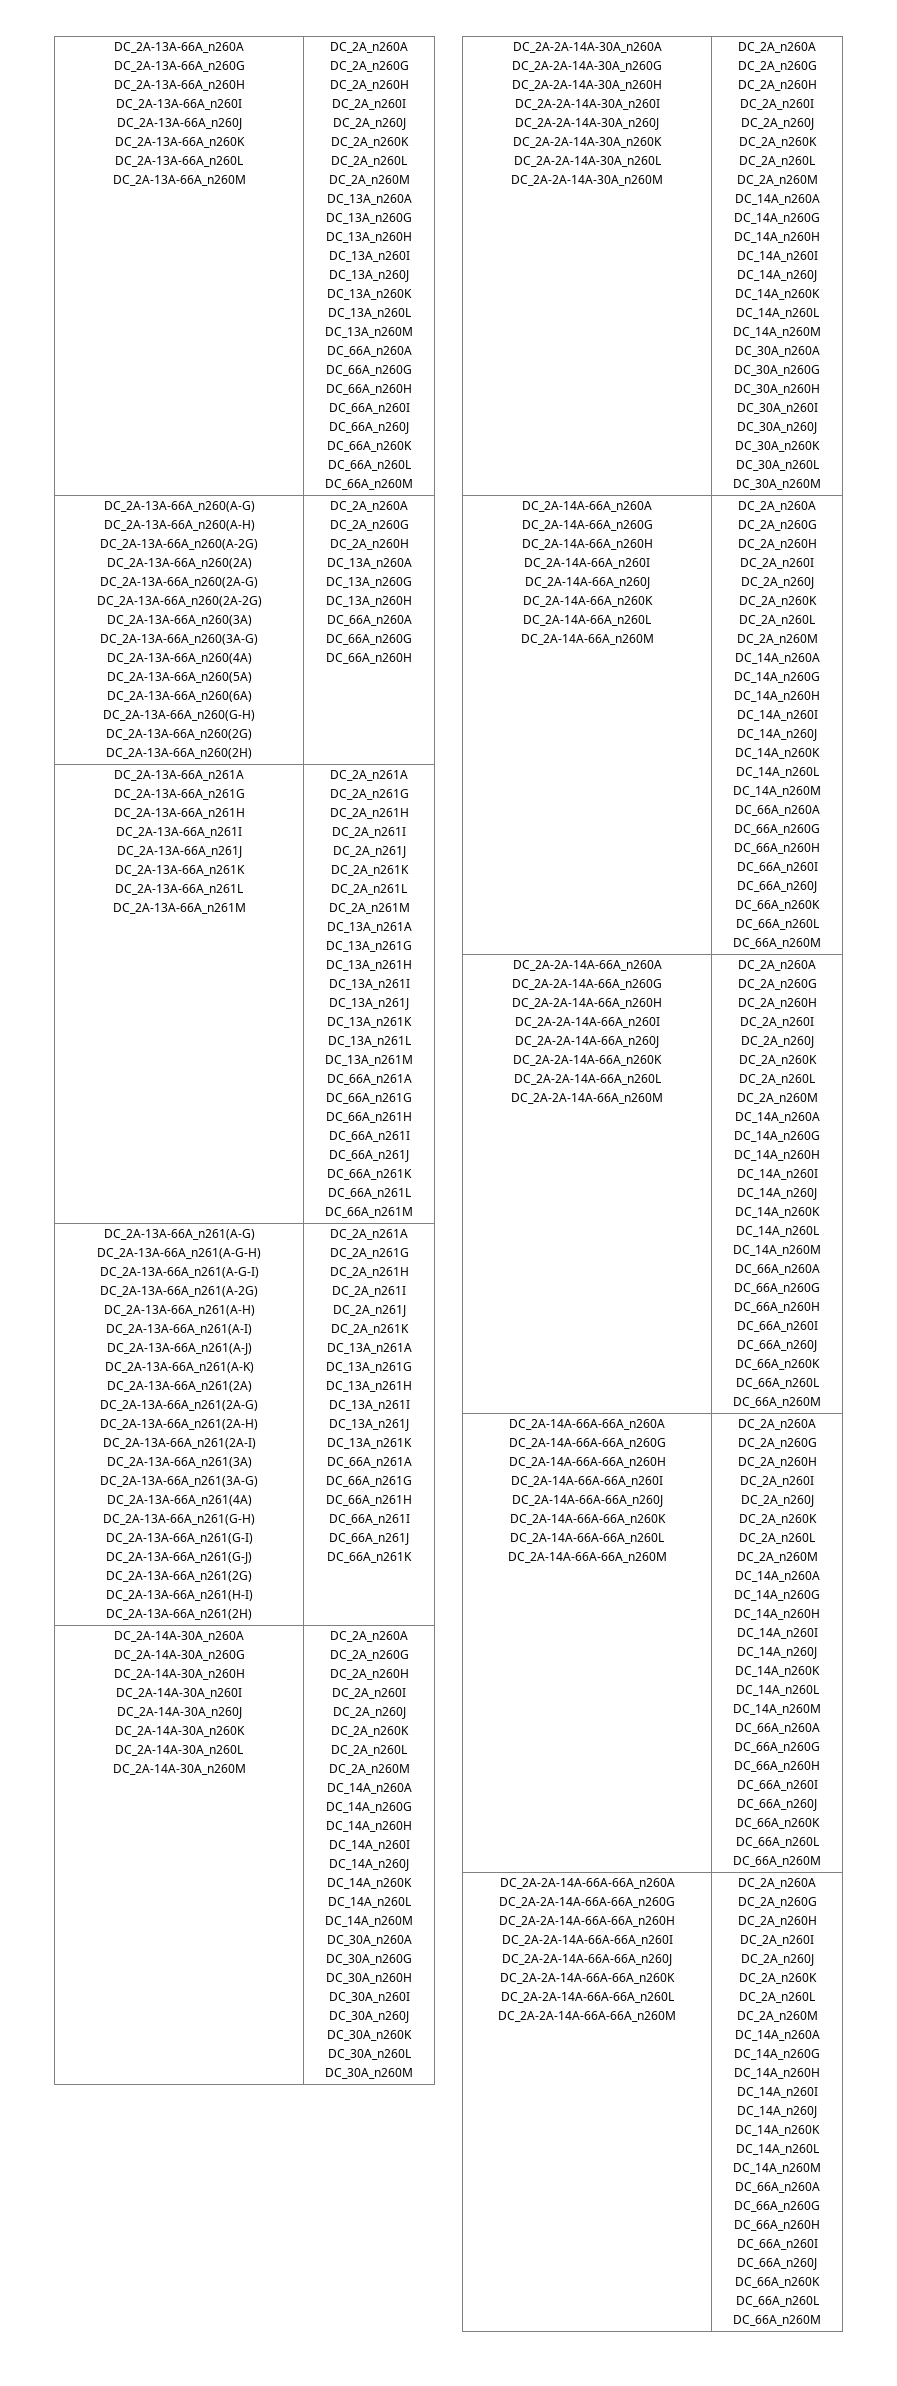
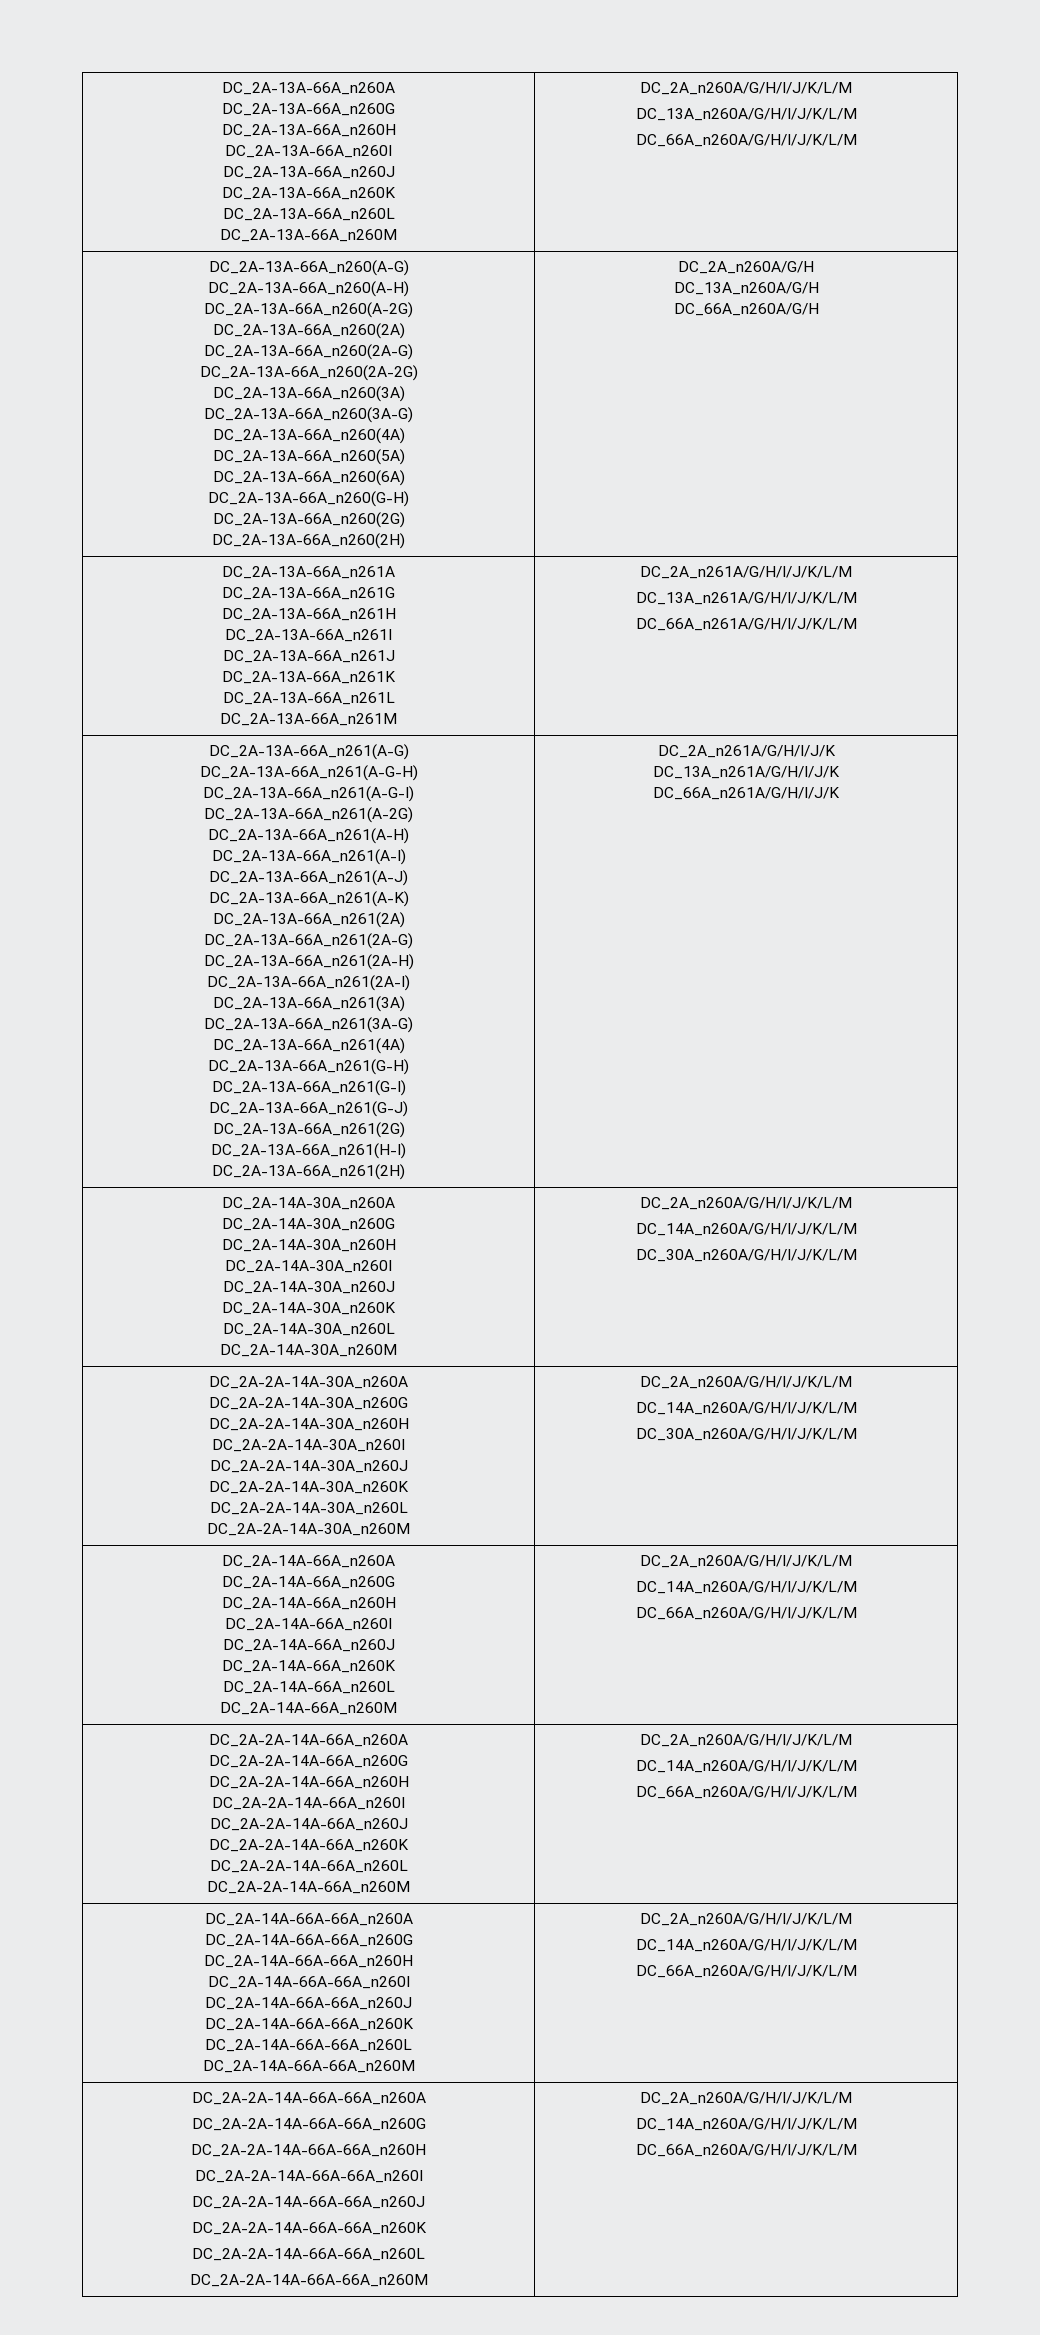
  DC_2A-13A-66A_n260A
  DC_2A-13A-66A_n260G
  DC_2A-13A-66A_n260H
  DC_2A-13A-66A_n260I
  DC_2A-13A-66A_n260J
  DC_2A-13A-66A_n260K
  DC_2A-13A-66A_n260L
- DC_2A-13A-66A_n260M | DC_2A_n260A
- DC_2A_n260G
- DC_2A_n260H
- DC_2A_n260I
- DC_2A_n260J
- DC_2A_n260K
- DC_2A_n260L
- DC_2A_n260M
- DC_13A_n260A
- DC_13A_n260G
- DC_13A_n260H
- DC_13A_n260I
- DC_13A_n260J
- DC_13A_n260K
- DC_13A_n260L
- DC_13A_n260M
- DC_66A_n260A
- DC_66A_n260G
- DC_66A_n260H
- DC_66A_n260I
- DC_66A_n260J
- DC_66A_n260K
- DC_66A_n260L
- DC_66A_n260M
+ DC_2A-13A-66A_n260M | DC_2A_n260A/G/H/I/J/K/L/M
+ DC_13A_n260A/G/H/I/J/K/L/M
+ DC_66A_n260A/G/H/I/J/K/L/M
  DC_2A-13A-66A_n260(A-G)
  DC_2A-13A-66A_n260(A-H)
  DC_2A-13A-66A_n260(A-2G)
  DC_2A-13A-66A_n260(2A)
  DC_2A-13A-66A_n260(2A-G)
  DC_2A-13A-66A_n260(2A-2G)
  DC_2A-13A-66A_n260(3A)
  DC_2A-13A-66A_n260(3A-G)
  DC_2A-13A-66A_n260(4A)
  DC_2A-13A-66A_n260(5A)
  DC_2A-13A-66A_n260(6A)
  DC_2A-13A-66A_n260(G-H)
  DC_2A-13A-66A_n260(2G)
- DC_2A-13A-66A_n260(2H) | DC_2A_n260A
- DC_2A_n260G
- DC_2A_n260H
- DC_13A_n260A
- DC_13A_n260G
- DC_13A_n260H
- DC_66A_n260A
- DC_66A_n260G
- DC_66A_n260H
+ DC_2A-13A-66A_n260(2H) | DC_2A_n260A/G/H
+ DC_13A_n260A/G/H
+ DC_66A_n260A/G/H
  DC_2A-13A-66A_n261A
  DC_2A-13A-66A_n261G
  DC_2A-13A-66A_n261H
  DC_2A-13A-66A_n261I
  DC_2A-13A-66A_n261J
  DC_2A-13A-66A_n261K
  DC_2A-13A-66A_n261L
- DC_2A-13A-66A_n261M | DC_2A_n261A
- DC_2A_n261G
- DC_2A_n261H
- DC_2A_n261I
- DC_2A_n261J
- DC_2A_n261K
- DC_2A_n261L
- DC_2A_n261M
- DC_13A_n261A
- DC_13A_n261G
- DC_13A_n261H
- DC_13A_n261I
- DC_13A_n261J
- DC_13A_n261K
- DC_13A_n261L
- DC_13A_n261M
- DC_66A_n261A
- DC_66A_n261G
- DC_66A_n261H
- DC_66A_n261I
- DC_66A_n261J
- DC_66A_n261K
- DC_66A_n261L
- DC_66A_n261M
+ DC_2A-13A-66A_n261M | DC_2A_n261A/G/H/I/J/K/L/M
+ DC_13A_n261A/G/H/I/J/K/L/M
+ DC_66A_n261A/G/H/I/J/K/L/M
  DC_2A-13A-66A_n261(A-G)
  DC_2A-13A-66A_n261(A-G-H)
  DC_2A-13A-66A_n261(A-G-I)
  DC_2A-13A-66A_n261(A-2G)
  DC_2A-13A-66A_n261(A-H)
  DC_2A-13A-66A_n261(A-I)
  DC_2A-13A-66A_n261(A-J)
  DC_2A-13A-66A_n261(A-K)
  DC_2A-13A-66A_n261(2A)
  DC_2A-13A-66A_n261(2A-G)
  DC_2A-13A-66A_n261(2A-H)
  DC_2A-13A-66A_n261(2A-I)
  DC_2A-13A-66A_n261(3A)
  DC_2A-13A-66A_n261(3A-G)
  DC_2A-13A-66A_n261(4A)
  DC_2A-13A-66A_n261(G-H)
  DC_2A-13A-66A_n261(G-I)
  DC_2A-13A-66A_n261(G-J)
  DC_2A-13A-66A_n261(2G)
  DC_2A-13A-66A_n261(H-I)
- DC_2A-13A-66A_n261(2H) | DC_2A_n261A
- DC_2A_n261G
- DC_2A_n261H
- DC_2A_n261I
- DC_2A_n261J
- DC_2A_n261K
- DC_13A_n261A
- DC_13A_n261G
- DC_13A_n261H
- DC_13A_n261I
- DC_13A_n261J
- DC_13A_n261K
- DC_66A_n261A
- DC_66A_n261G
- DC_66A_n261H
- DC_66A_n261I
- DC_66A_n261J
- DC_66A_n261K
+ DC_2A-13A-66A_n261(2H) | DC_2A_n261A/G/H/I/J/K
+ DC_13A_n261A/G/H/I/J/K
+ DC_66A_n261A/G/H/I/J/K
  DC_2A-14A-30A_n260A
  DC_2A-14A-30A_n260G
  DC_2A-14A-30A_n260H
  DC_2A-14A-30A_n260I
  DC_2A-14A-30A_n260J
  DC_2A-14A-30A_n260K
  DC_2A-14A-30A_n260L
- DC_2A-14A-30A_n260M | DC_2A_n260A
- DC_2A_n260G
- DC_2A_n260H
- DC_2A_n260I
- DC_2A_n260J
- DC_2A_n260K
- DC_2A_n260L
- DC_2A_n260M
- DC_14A_n260A
- DC_14A_n260G
- DC_14A_n260H
- DC_14A_n260I
- DC_14A_n260J
- DC_14A_n260K
- DC_14A_n260L
- DC_14A_n260M
- DC_30A_n260A
- DC_30A_n260G
- DC_30A_n260H
- DC_30A_n260I
- DC_30A_n260J
- DC_30A_n260K
- DC_30A_n260L
- DC_30A_n260M
+ DC_2A-14A-30A_n260M | DC_2A_n260A/G/H/I/J/K/L/M
+ DC_14A_n260A/G/H/I/J/K/L/M
+ DC_30A_n260A/G/H/I/J/K/L/M
  DC_2A-2A-14A-30A_n260A
  DC_2A-2A-14A-30A_n260G
  DC_2A-2A-14A-30A_n260H
  DC_2A-2A-14A-30A_n260I
  DC_2A-2A-14A-30A_n260J
  DC_2A-2A-14A-30A_n260K
  DC_2A-2A-14A-30A_n260L
- DC_2A-2A-14A-30A_n260M | DC_2A_n260A
- DC_2A_n260G
- DC_2A_n260H
- DC_2A_n260I
- DC_2A_n260J
- DC_2A_n260K
- DC_2A_n260L
- DC_2A_n260M
- DC_14A_n260A
- DC_14A_n260G
- DC_14A_n260H
- DC_14A_n260I
- DC_14A_n260J
- DC_14A_n260K
- DC_14A_n260L
- DC_14A_n260M
- DC_30A_n260A
- DC_30A_n260G
- DC_30A_n260H
- DC_30A_n260I
- DC_30A_n260J
- DC_30A_n260K
- DC_30A_n260L
- DC_30A_n260M
+ DC_2A-2A-14A-30A_n260M | DC_2A_n260A/G/H/I/J/K/L/M
+ DC_14A_n260A/G/H/I/J/K/L/M
+ DC_30A_n260A/G/H/I/J/K/L/M
  DC_2A-14A-66A_n260A
  DC_2A-14A-66A_n260G
  DC_2A-14A-66A_n260H
  DC_2A-14A-66A_n260I
  DC_2A-14A-66A_n260J
  DC_2A-14A-66A_n260K
  DC_2A-14A-66A_n260L
- DC_2A-14A-66A_n260M | DC_2A_n260A
- DC_2A_n260G
- DC_2A_n260H
- DC_2A_n260I
- DC_2A_n260J
- DC_2A_n260K
- DC_2A_n260L
- DC_2A_n260M
- DC_14A_n260A
- DC_14A_n260G
- DC_14A_n260H
- DC_14A_n260I
- DC_14A_n260J
- DC_14A_n260K
- DC_14A_n260L
- DC_14A_n260M
- DC_66A_n260A
- DC_66A_n260G
- DC_66A_n260H
- DC_66A_n260I
- DC_66A_n260J
- DC_66A_n260K
- DC_66A_n260L
- DC_66A_n260M
+ DC_2A-14A-66A_n260M | DC_2A_n260A/G/H/I/J/K/L/M
+ DC_14A_n260A/G/H/I/J/K/L/M
+ DC_66A_n260A/G/H/I/J/K/L/M
  DC_2A-2A-14A-66A_n260A
  DC_2A-2A-14A-66A_n260G
  DC_2A-2A-14A-66A_n260H
  DC_2A-2A-14A-66A_n260I
  DC_2A-2A-14A-66A_n260J
  DC_2A-2A-14A-66A_n260K
  DC_2A-2A-14A-66A_n260L
- DC_2A-2A-14A-66A_n260M | DC_2A_n260A
- DC_2A_n260G
- DC_2A_n260H
- DC_2A_n260I
- DC_2A_n260J
- DC_2A_n260K
- DC_2A_n260L
- DC_2A_n260M
- DC_14A_n260A
- DC_14A_n260G
- DC_14A_n260H
- DC_14A_n260I
- DC_14A_n260J
- DC_14A_n260K
- DC_14A_n260L
- DC_14A_n260M
- DC_66A_n260A
- DC_66A_n260G
- DC_66A_n260H
- DC_66A_n260I
- DC_66A_n260J
- DC_66A_n260K
- DC_66A_n260L
- DC_66A_n260M
+ DC_2A-2A-14A-66A_n260M | DC_2A_n260A/G/H/I/J/K/L/M
+ DC_14A_n260A/G/H/I/J/K/L/M
+ DC_66A_n260A/G/H/I/J/K/L/M
  DC_2A-14A-66A-66A_n260A
  DC_2A-14A-66A-66A_n260G
  DC_2A-14A-66A-66A_n260H
  DC_2A-14A-66A-66A_n260I
  DC_2A-14A-66A-66A_n260J
  DC_2A-14A-66A-66A_n260K
  DC_2A-14A-66A-66A_n260L
- DC_2A-14A-66A-66A_n260M | DC_2A_n260A
- DC_2A_n260G
- DC_2A_n260H
- DC_2A_n260I
- DC_2A_n260J
- DC_2A_n260K
- DC_2A_n260L
- DC_2A_n260M
- DC_14A_n260A
- DC_14A_n260G
- DC_14A_n260H
- DC_14A_n260I
- DC_14A_n260J
- DC_14A_n260K
- DC_14A_n260L
- DC_14A_n260M
- DC_66A_n260A
- DC_66A_n260G
- DC_66A_n260H
- DC_66A_n260I
- DC_66A_n260J
- DC_66A_n260K
- DC_66A_n260L
- DC_66A_n260M
+ DC_2A-14A-66A-66A_n260M | DC_2A_n260A/G/H/I/J/K/L/M
+ DC_14A_n260A/G/H/I/J/K/L/M
+ DC_66A_n260A/G/H/I/J/K/L/M
  DC_2A-2A-14A-66A-66A_n260A
  DC_2A-2A-14A-66A-66A_n260G
  DC_2A-2A-14A-66A-66A_n260H
  DC_2A-2A-14A-66A-66A_n260I
  DC_2A-2A-14A-66A-66A_n260J
  DC_2A-2A-14A-66A-66A_n260K
  DC_2A-2A-14A-66A-66A_n260L
- DC_2A-2A-14A-66A-66A_n260M | DC_2A_n260A
- DC_2A_n260G
- DC_2A_n260H
- DC_2A_n260I
- DC_2A_n260J
- DC_2A_n260K
- DC_2A_n260L
- DC_2A_n260M
- DC_14A_n260A
- DC_14A_n260G
- DC_14A_n260H
- DC_14A_n260I
- DC_14A_n260J
- DC_14A_n260K
- DC_14A_n260L
- DC_14A_n260M
- DC_66A_n260A
- DC_66A_n260G
- DC_66A_n260H
- DC_66A_n260I
- DC_66A_n260J
- DC_66A_n260K
- DC_66A_n260L
- DC_66A_n260M
+ DC_2A-2A-14A-66A-66A_n260M | DC_2A_n260A/G/H/I/J/K/L/M
+ DC_14A_n260A/G/H/I/J/K/L/M
+ DC_66A_n260A/G/H/I/J/K/L/M

